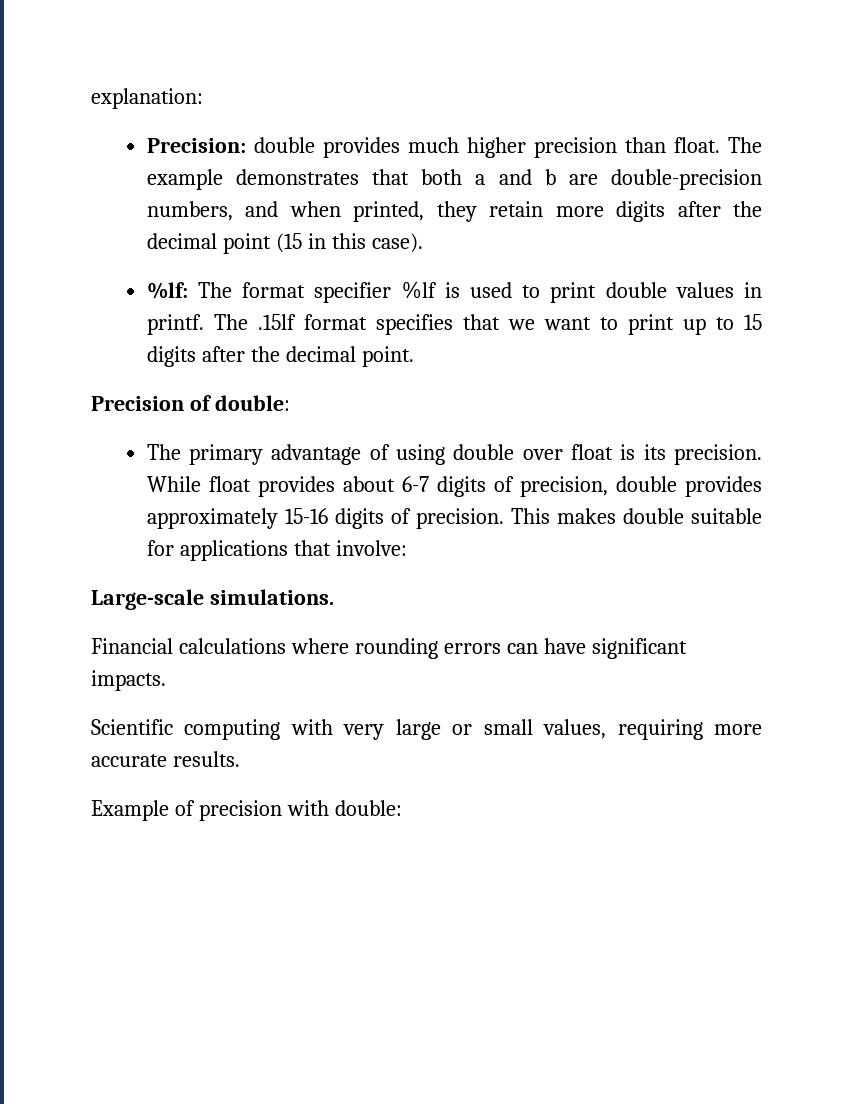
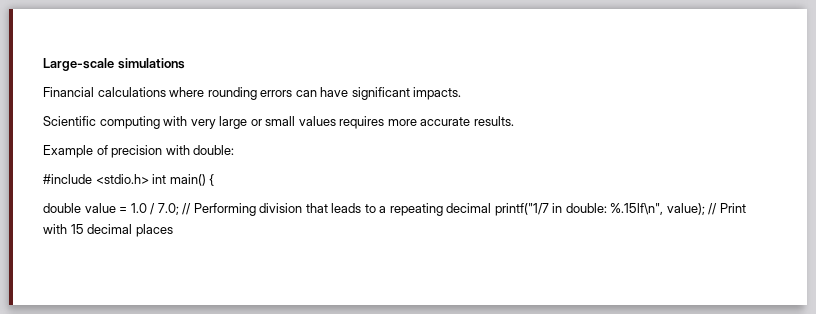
- explanation:
- Precision: double provides much higher precision than float. The example demonstrates that both a and b are double-precision numbers, and when printed, they retain more digits after the decimal point (15 in this case).
- %lf: The format specifier %lf is used to print double values in printf. The .15lf format specifies that we want to print up to 15 digits after the decimal point.
- Precision of double:
- The primary advantage of using double over float is its precision. While float provides about 6-7 digits of precision, double provides approximately 15-16 digits of precision. This makes double suitable for applications that involve:
- Large-scale simulations.
+ Large-scale simulations
- Scientific computing with very large or small values, requiring more accurate results.
+ Scientific computing with very large or small values requires more accurate results.
+ #include <stdio.h> int main() {
+ double value = 1.0 / 7.0; // Performing division that leads to a repeating decimal printf("1/7 in double: %.15lf\n", value); // Print with 15 decimal places

